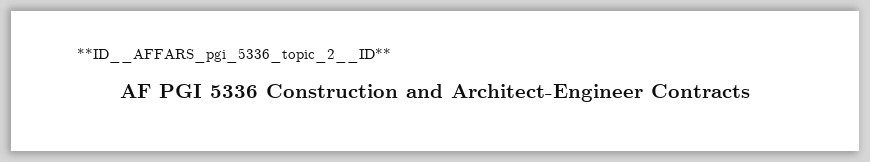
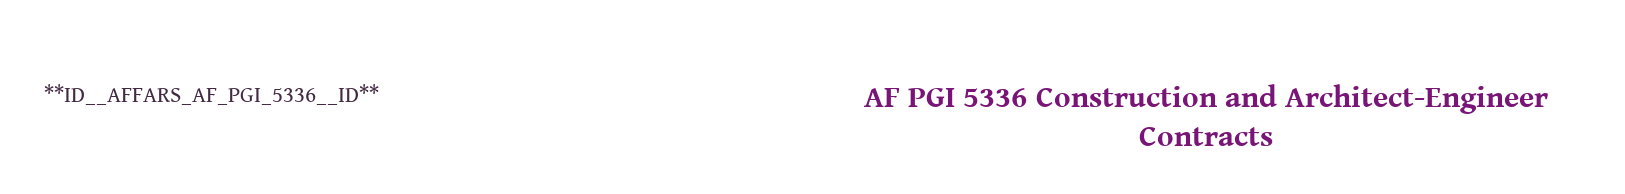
- **ID__AFFARS_pgi_5336_topic_2__ID**
+ **ID__AFFARS_AF_PGI_5336__ID**

